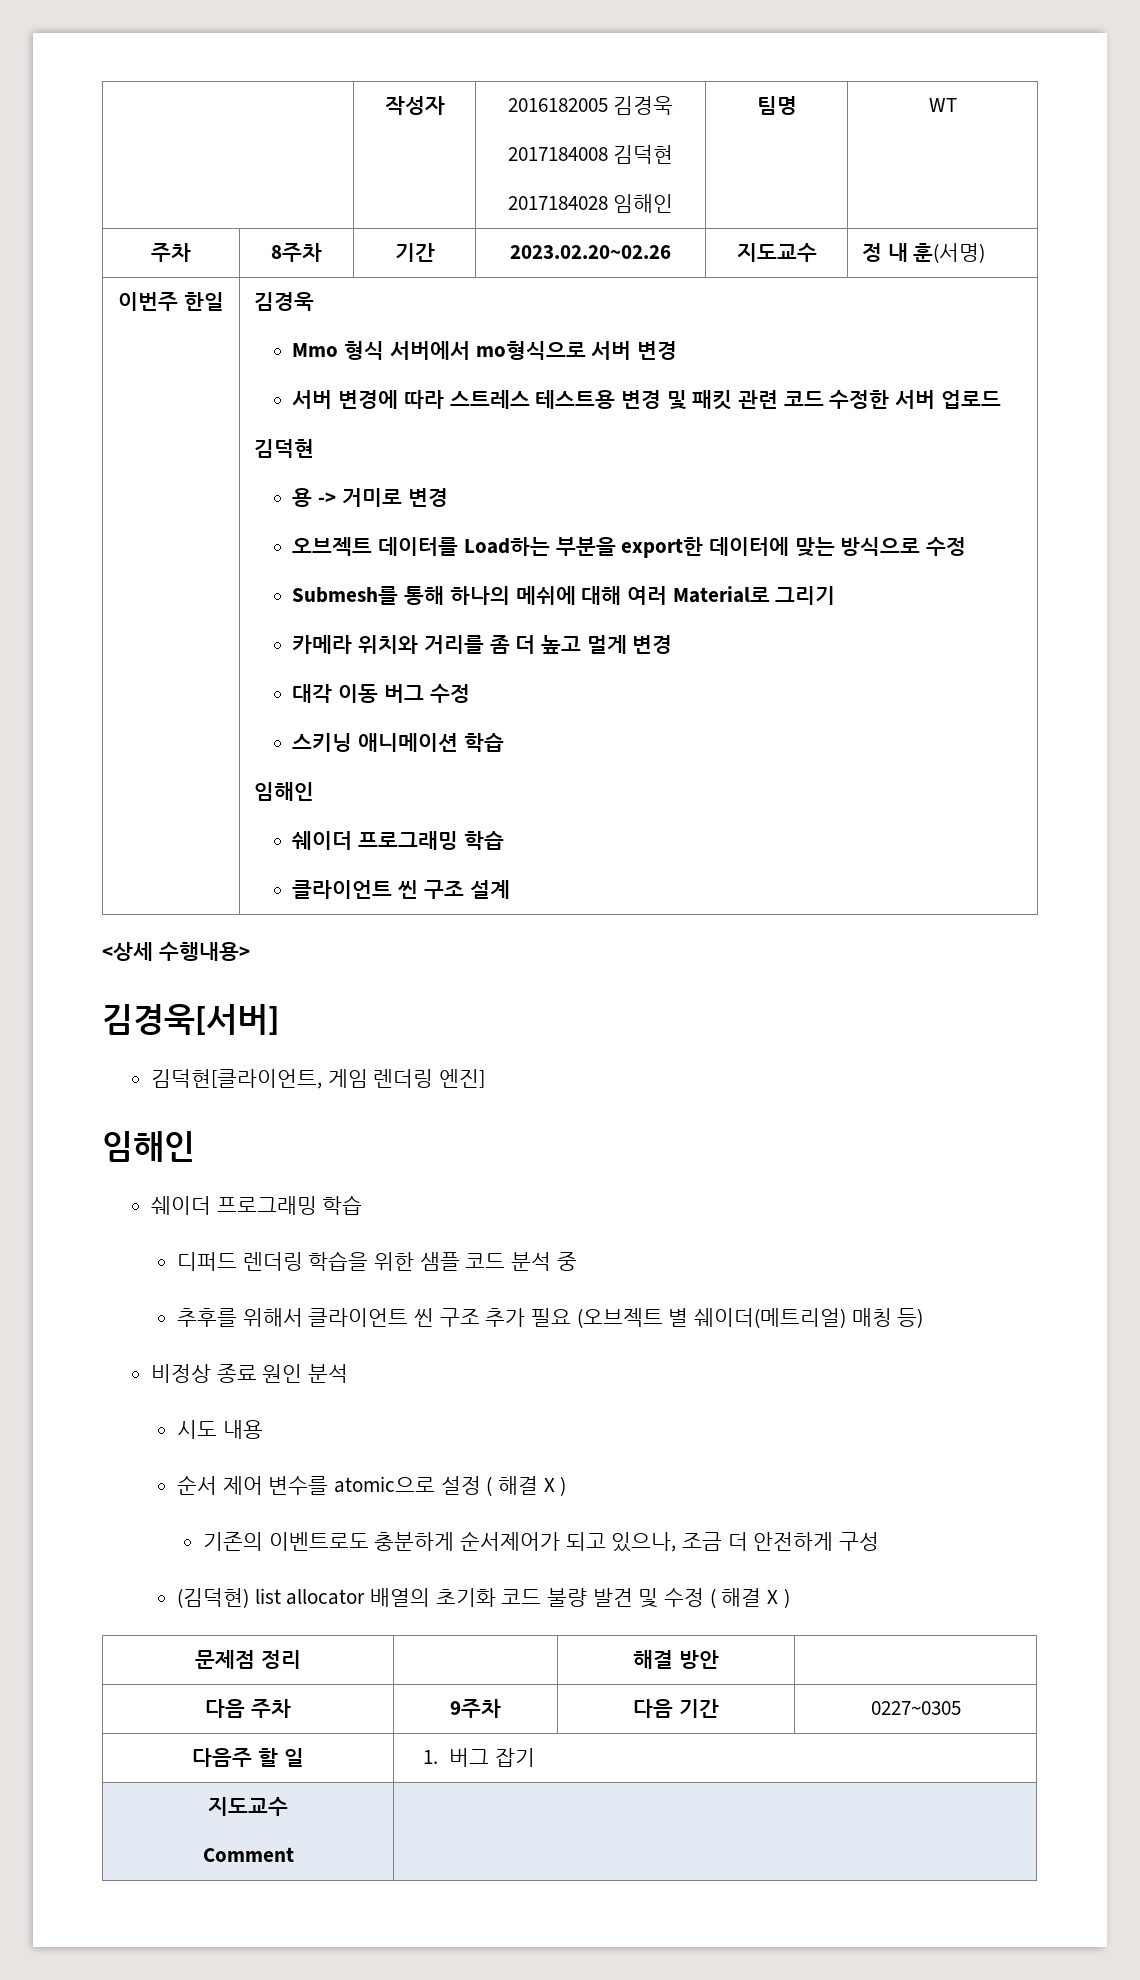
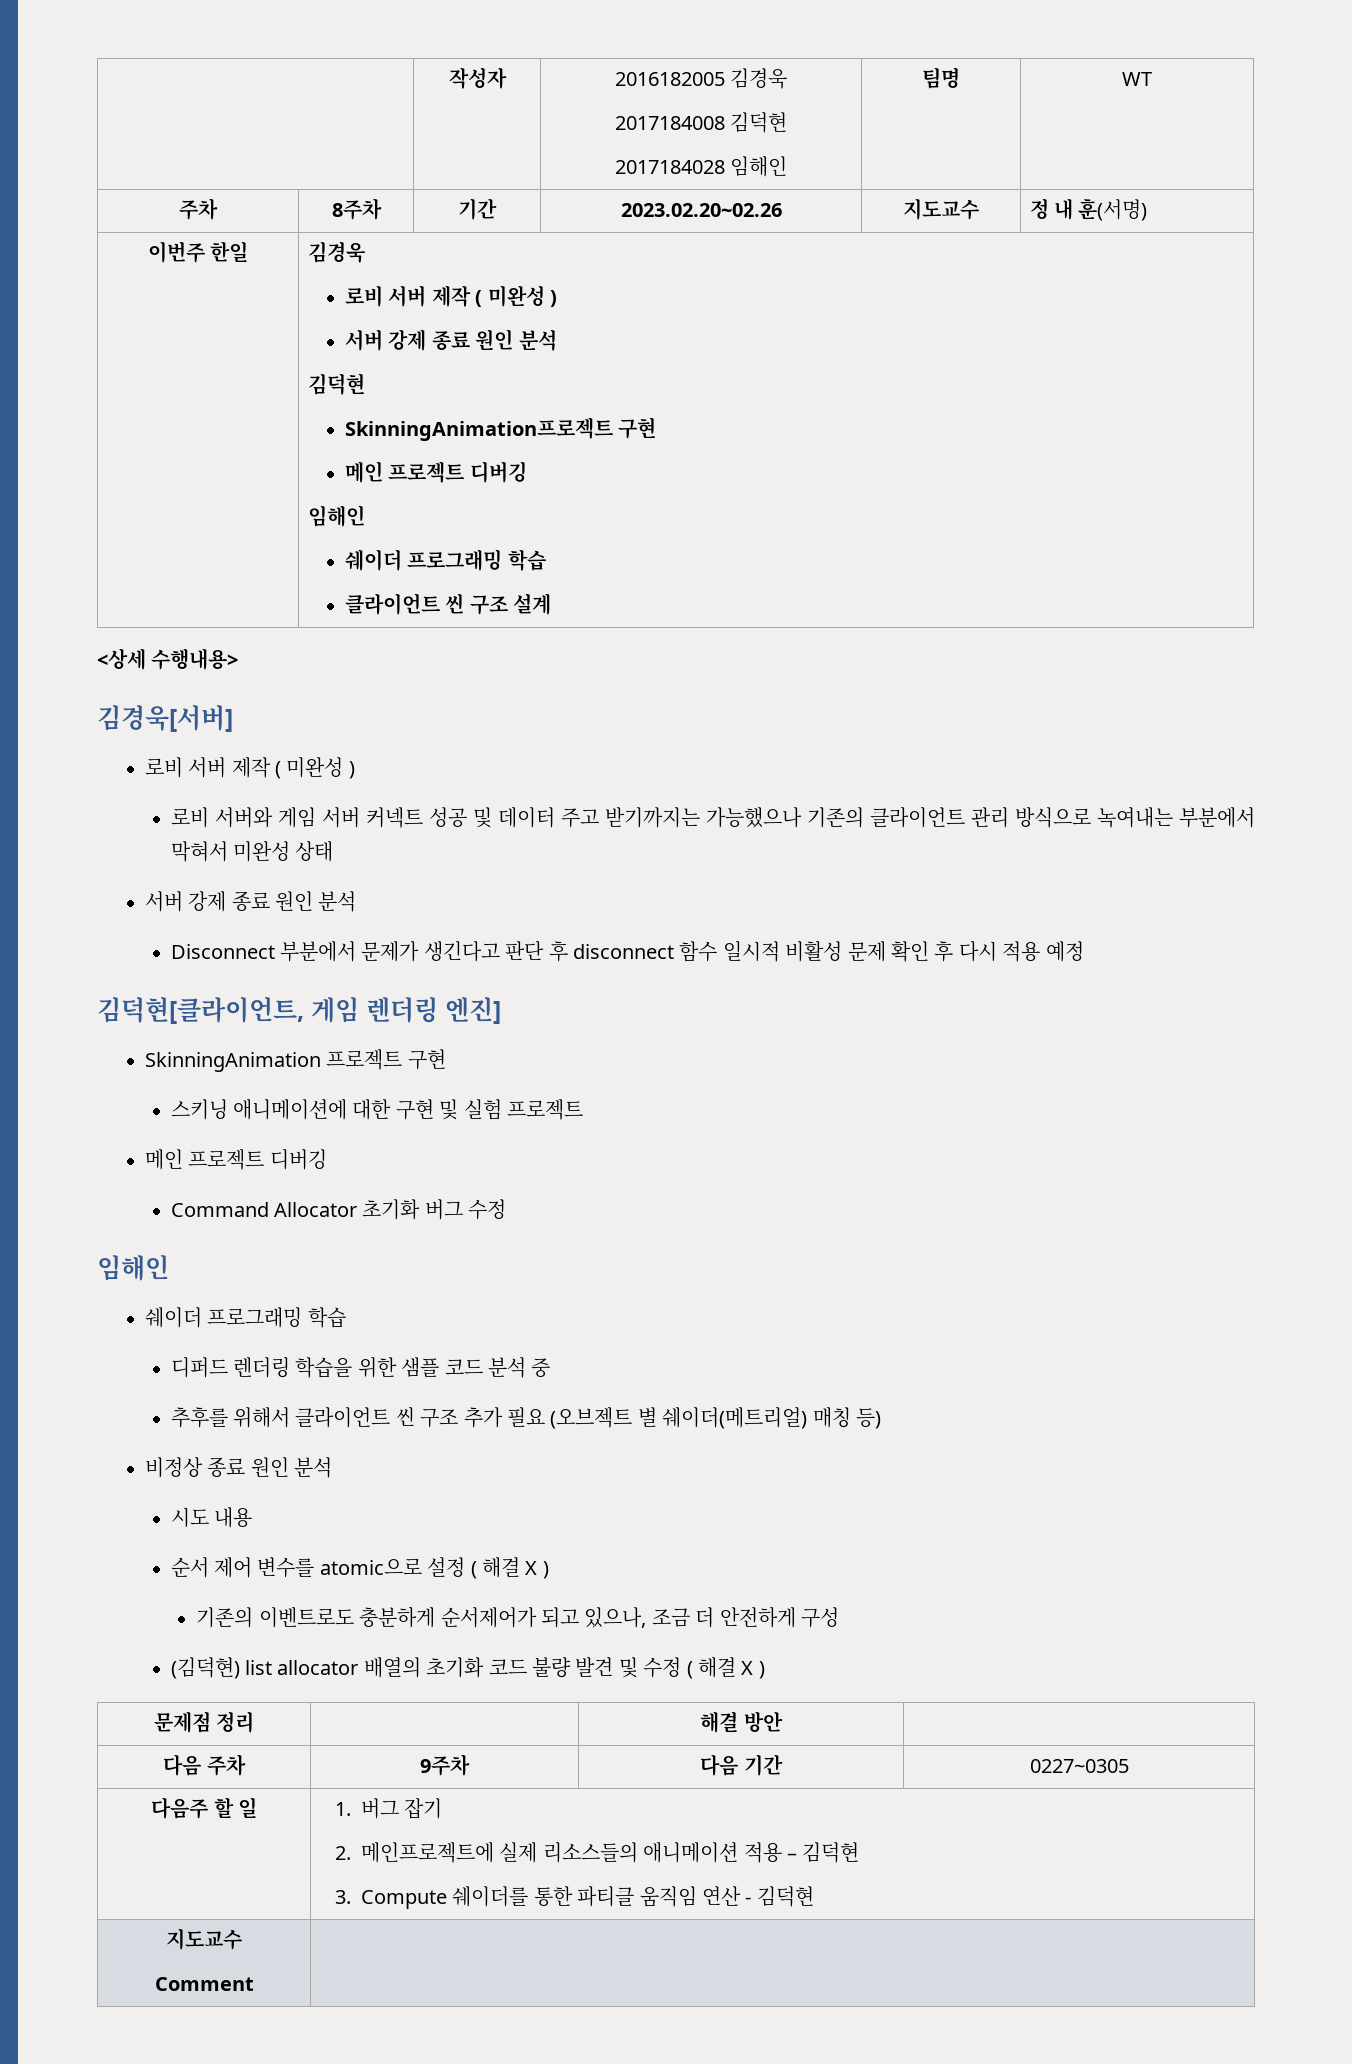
  이번주 한일 | 김경욱
- Mmo 형식 서버에서 mo형식으로 서버 변경
- 서버 변경에 따라 스트레스 테스트용 변경 및 패킷 관련 코드 수정한 서버 업로드
+ 로비 서버 제작 ( 미완성 )
+ 서버 강제 종료 원인 분석
  김덕현
- 용 -> 거미로 변경
- 오브젝트 데이터를 Load하는 부분을 export한 데이터에 맞는 방식으로 수정
- Submesh를 통해 하나의 메쉬에 대해 여러 Material로 그리기
- 카메라 위치와 거리를 좀 더 높고 멀게 변경
- 대각 이동 버그 수정
- 스키닝 애니메이션 학습
+ SkinningAnimation프로젝트 구현
+ 메인 프로젝트 디버깅
  김경욱[서버]
+ 로비 서버 제작 ( 미완성 )
+ 로비 서버와 게임 서버 커넥트 성공 및 데이터 주고 받기까지는 가능했으나 기존의 클라이언트 관리 방식으로 녹여내는 부분에서 막혀서 미완성 상태
+ 서버 강제 종료 원인 분석
+ Disconnect 부분에서 문제가 생긴다고 판단 후 disconnect 함수 일시적 비활성 문제 확인 후 다시 적용 예정
  김덕현[클라이언트, 게임 렌더링 엔진]
+ SkinningAnimation 프로젝트 구현
+ 스키닝 애니메이션에 대한 구현 및 실험 프로젝트
+ 메인 프로젝트 디버깅
+ Command Allocator 초기화 버그 수정
  다음주 할 일 | 1. 버그 잡기
+ 2. 메인프로젝트에 실제 리소스들의 애니메이션 적용 – 김덕현
+ 3. Compute 쉐이더를 통한 파티클 움직임 연산 - 김덕현

